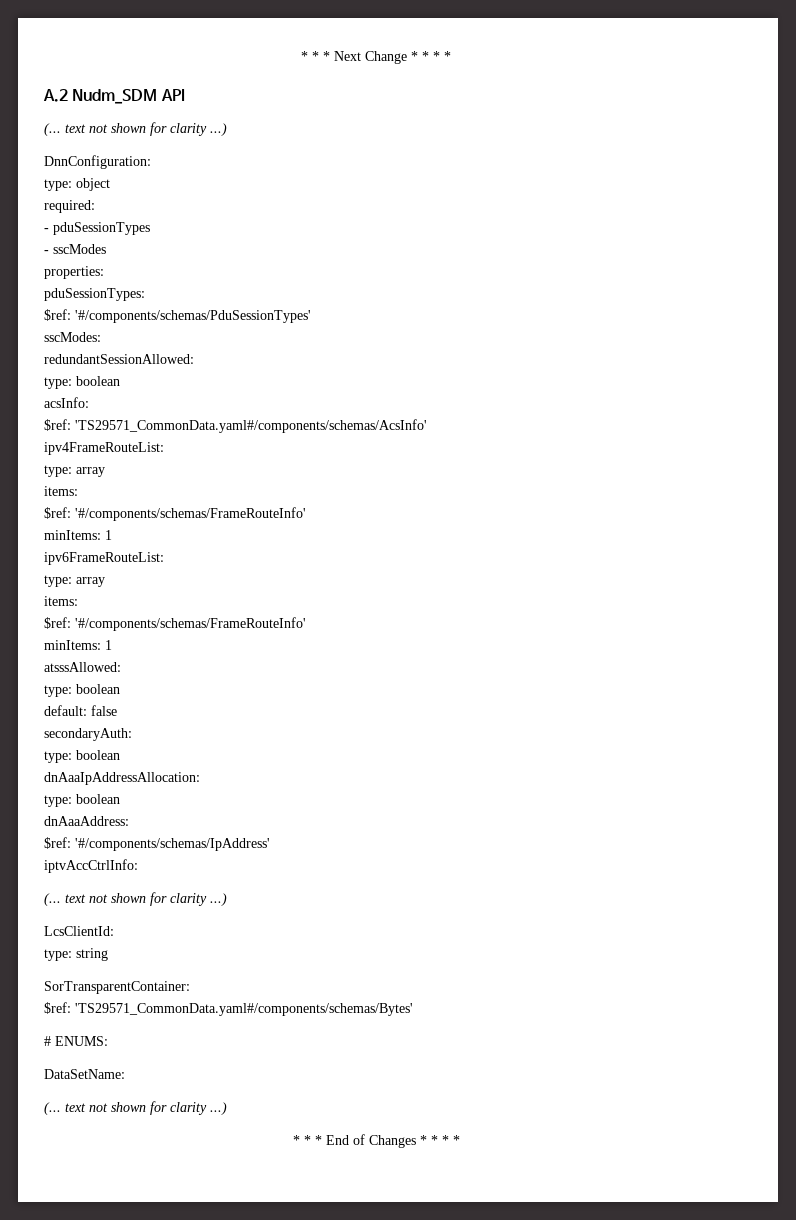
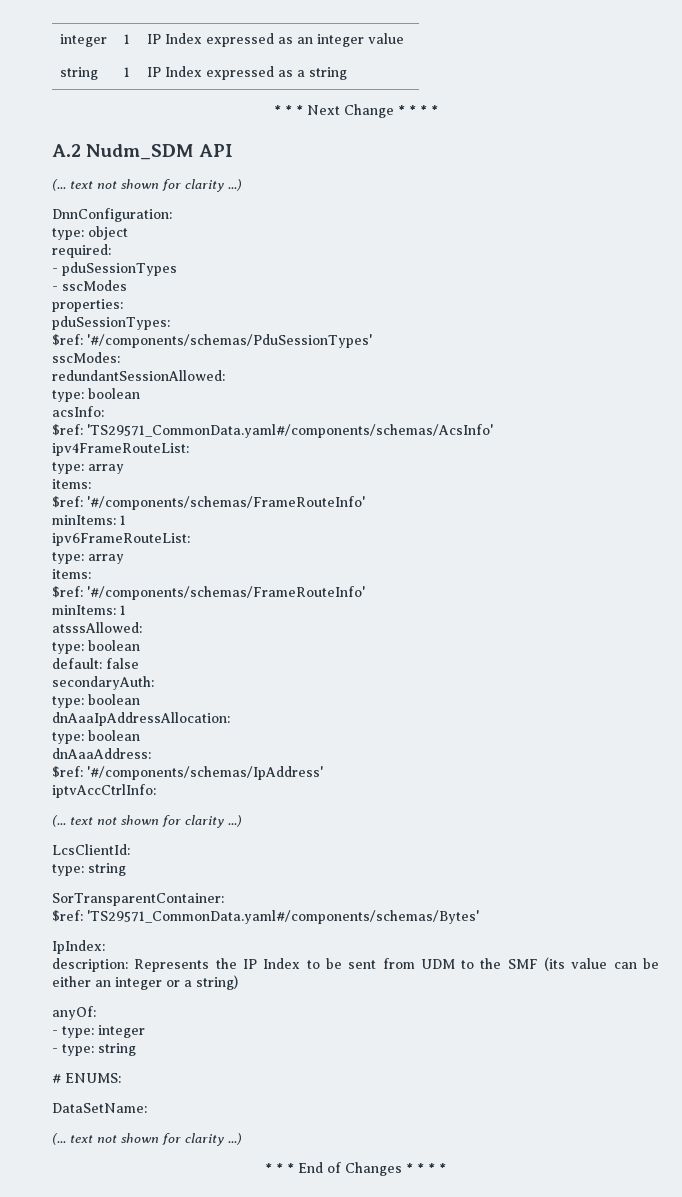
+ integer | 1 | IP Index expressed as an integer value
+ string | 1 | IP Index expressed as a string
+ IpIndex:
+ description: Represents the IP Index to be sent from UDM to the SMF (its value can be either an integer or a string)
+ anyOf:
+ - type: integer
+ - type: string

